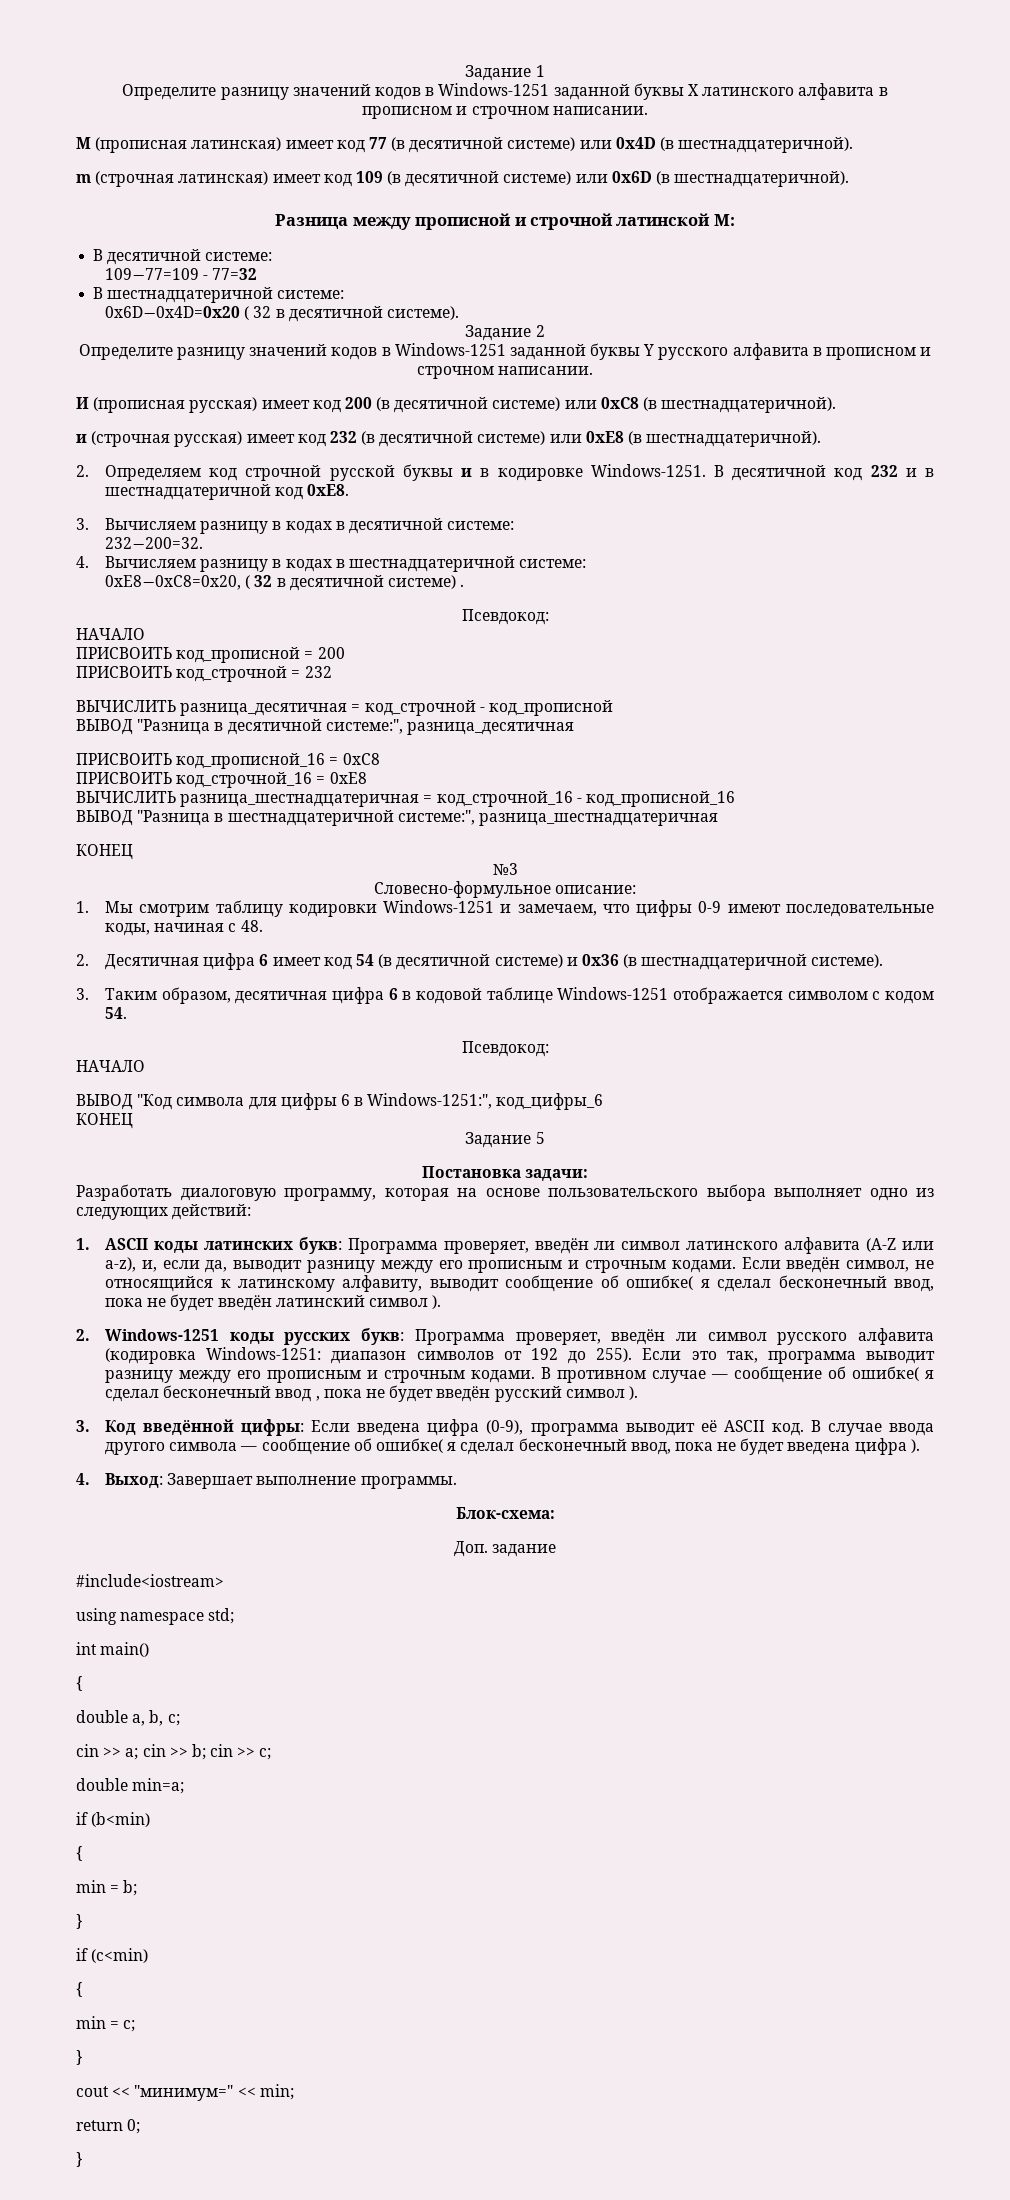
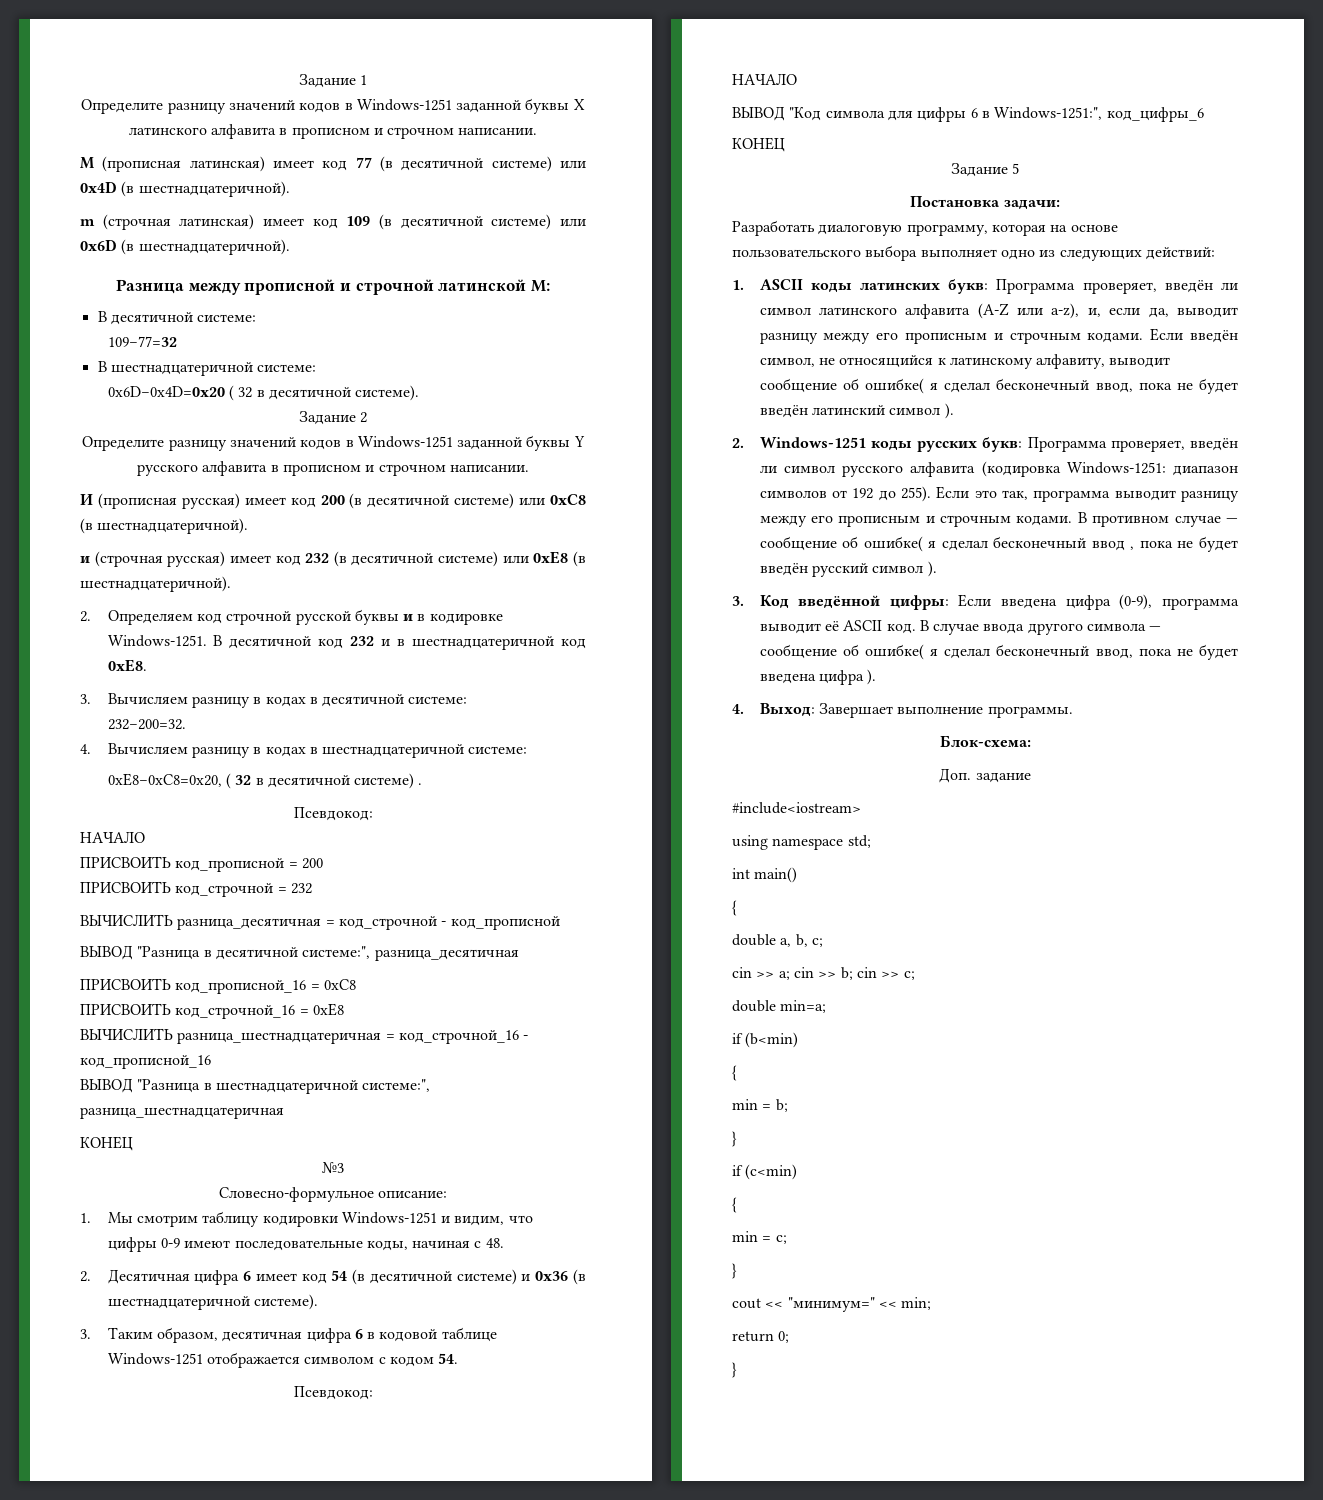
- 109−77=109 - 77=32
+ 109−77=32
- 1. Мы смотрим таблицу кодировки Windows-1251 и замечаем, что цифры 0-9 имеют последовательные коды, начиная с 48.
+ 1. Мы смотрим таблицу кодировки Windows-1251 и видим, что цифры 0-9 имеют последовательные коды, начиная с 48.

